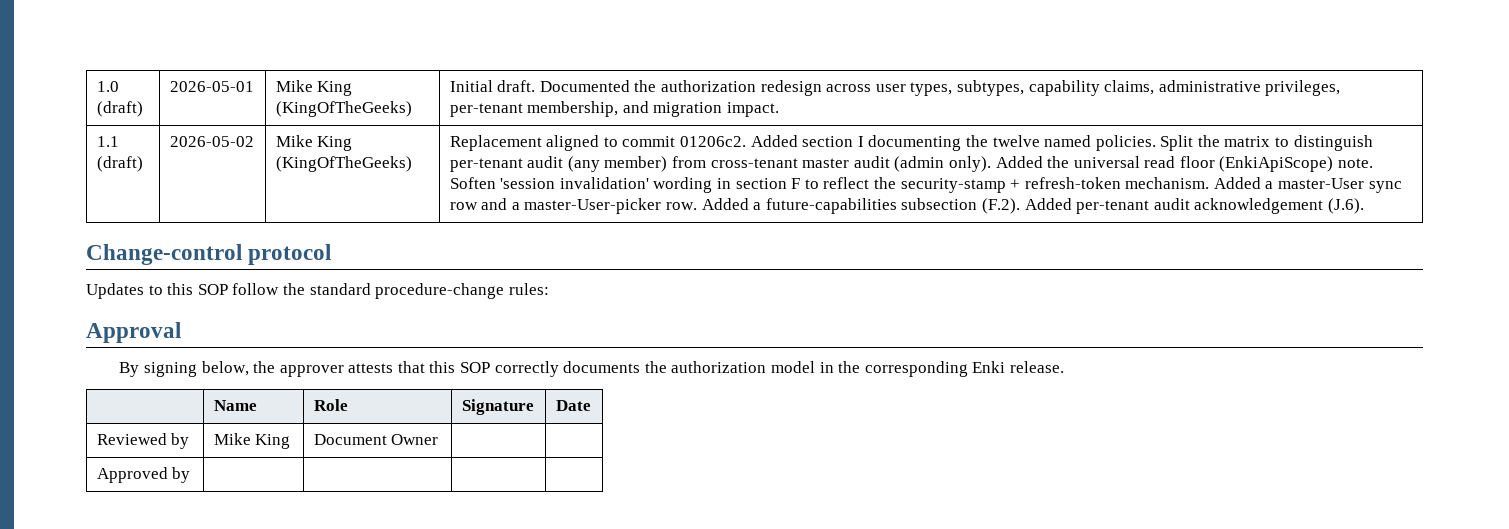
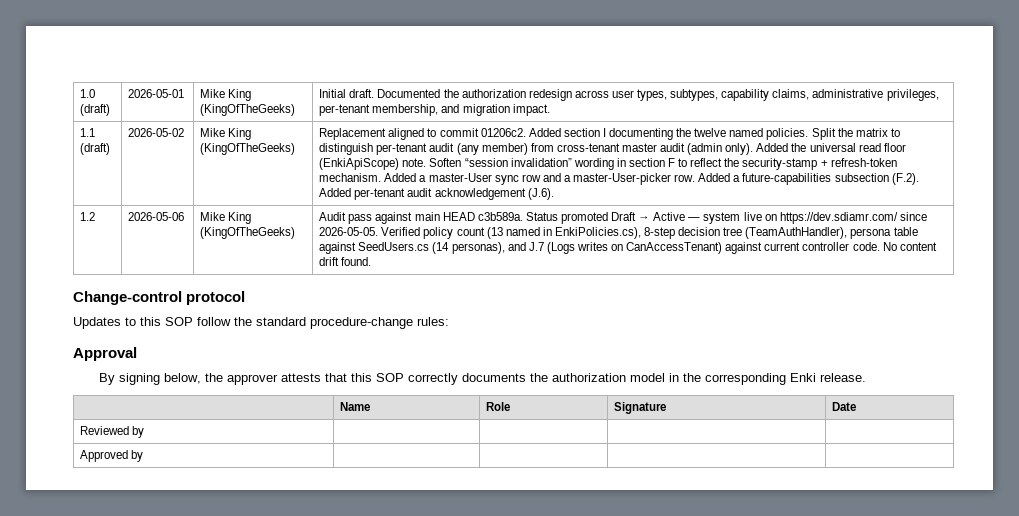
- Soften 'session invalidation' wording in section F to reflect the security-stamp + refresh-token mechanism.
+ Soften “session invalidation” wording in section F to reflect the security-stamp + refresh-token mechanism.
+ 1.2 | 2026-05-06 | Mike King (KingOfTheGeeks) | Audit pass against main HEAD c3b589a. Status promoted Draft → Active — system live on https://dev.sdiamr.com/ since 2026-05-05. Verified policy count (13 named in EnkiPolicies.cs), 8-step decision tree (TeamAuthHandler), persona table against SeedUsers.cs (14 personas), and J.7 (Logs writes on CanAccessTenant) against current controller code. No content drift found.
- Reviewed by | Mike King | Document Owner | |
+ Reviewed by | | | |

